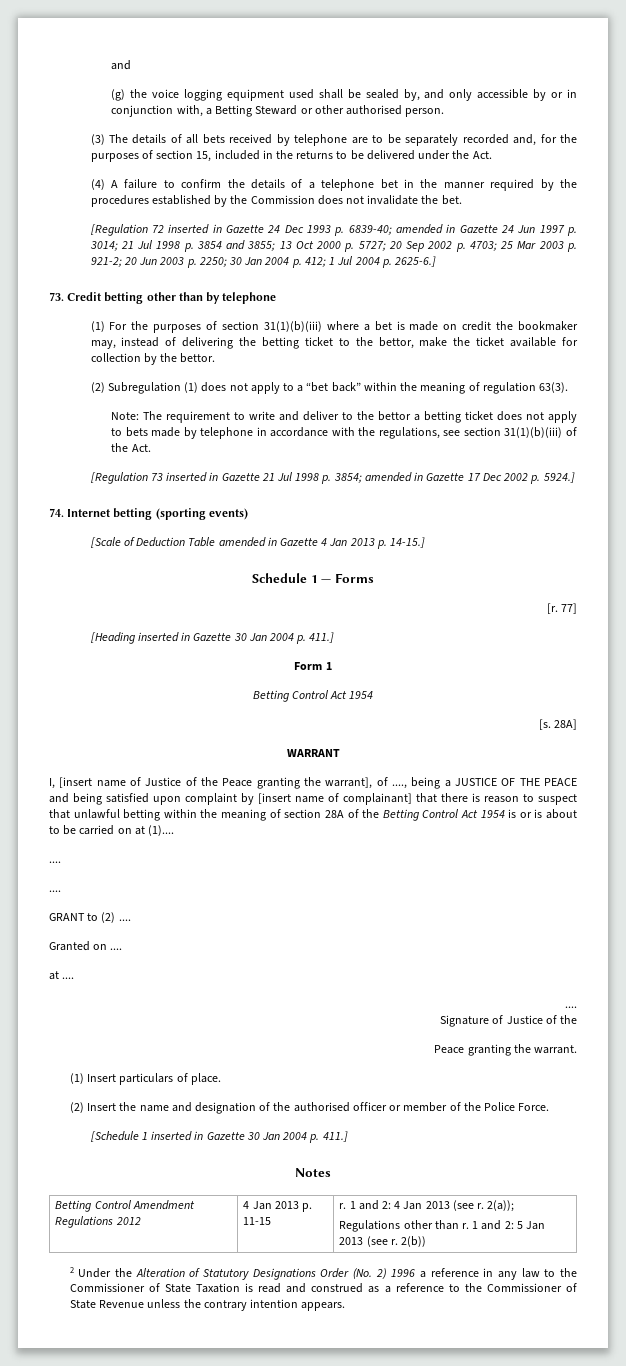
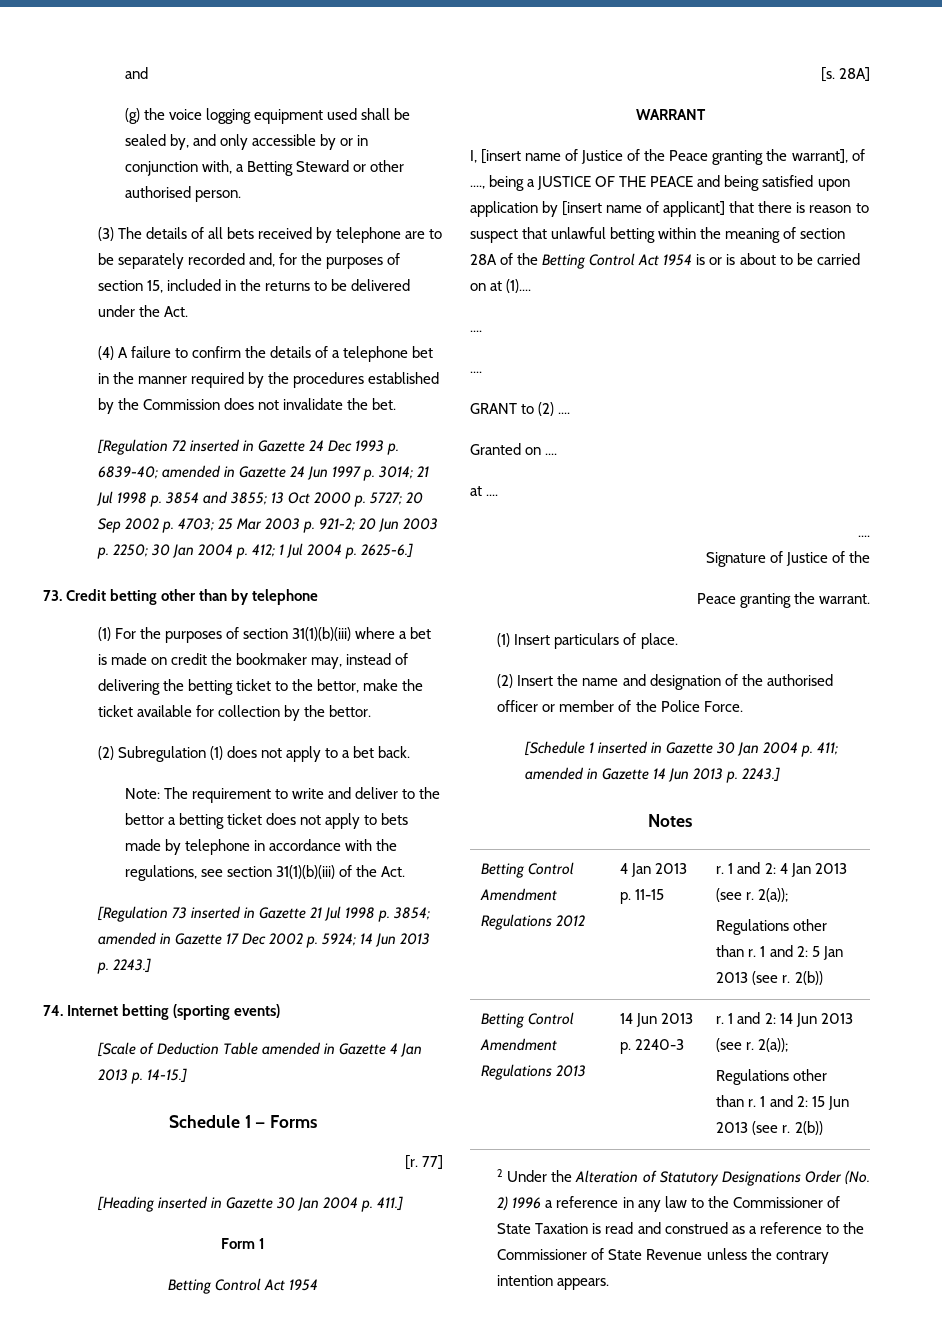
- (2) Subregulation (1) does not apply to a “bet back” within the meaning of regulation 63(3).
+ (2) Subregulation (1) does not apply to a bet back.
- [Regulation 73 inserted in Gazette 21 Jul 1998 p. 3854; amended in Gazette 17 Dec 2002 p. 5924.]
+ [Regulation 73 inserted in Gazette 21 Jul 1998 p. 3854; amended in Gazette 17 Dec 2002 p. 5924; 14 Jun 2013 p. 2243.]
- I, [insert name of Justice of the Peace granting the warrant], of ...., being a JUSTICE OF THE PEACE and being satisfied upon complaint by [insert name of complainant] that there is reason to suspect that unlawful betting within the meaning of section 28A of the Betting Control Act 1954 is or is about to be carried on at (1)....
+ I, [insert name of Justice of the Peace granting the warrant], of ...., being a JUSTICE OF THE PEACE and being satisfied upon application by [insert name of applicant] that there is reason to suspect that unlawful betting within the meaning of section 28A of the Betting Control Act 1954 is or is about to be carried on at (1)....
- [Schedule 1 inserted in Gazette 30 Jan 2004 p. 411.]
+ [Schedule 1 inserted in Gazette 30 Jan 2004 p. 411; amended in Gazette 14 Jun 2013 p. 2243.]
+ Betting Control Amendment Regulations 2013 | 14 Jun 2013 p. 2240-3 | r. 1 and 2: 14 Jun 2013 (see r. 2(a));
+ Regulations other than r. 1 and 2: 15 Jun 2013 (see r. 2(b))

